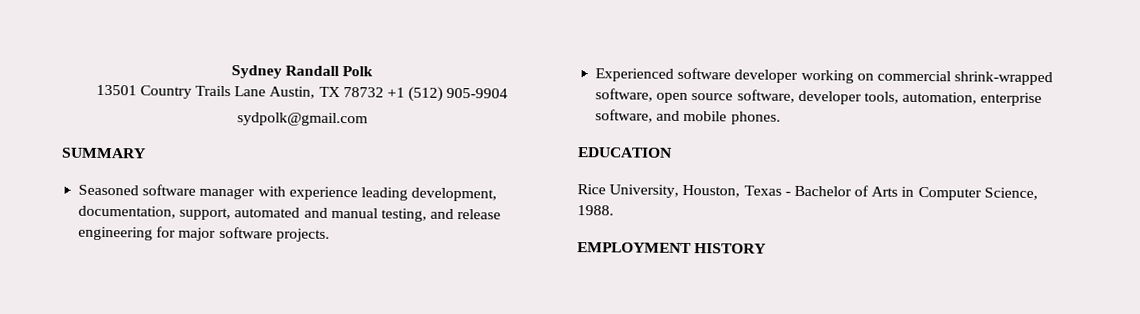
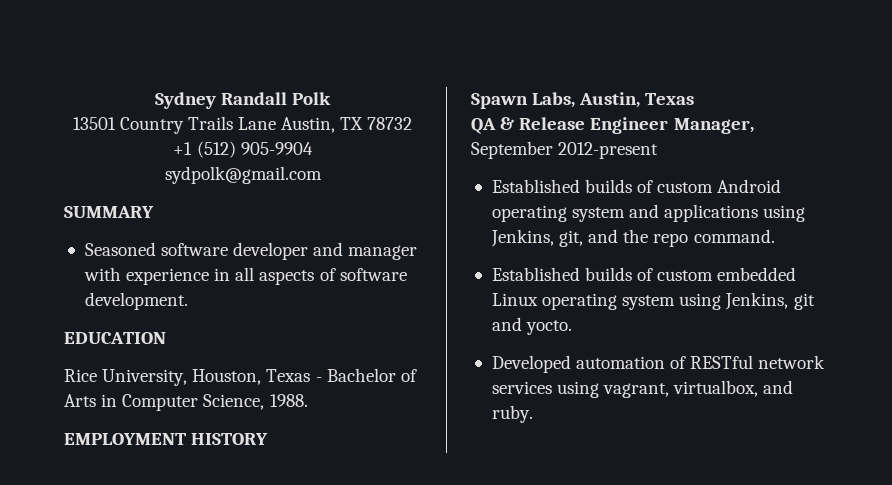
- Seasoned software manager with experience leading development, documentation, support, automated and manual testing, and release engineering for major software projects.
- Experienced software developer working on commercial shrink-wrapped software, open source software, developer tools, automation, enterprise software, and mobile phones.
+ Seasoned software developer and manager with experience in all aspects of software development.
+ Spawn Labs, Austin, Texas
+ QA & Release Engineer Manager, September 2012-present
+ Established builds of custom Android operating system and applications using Jenkins, git, and the repo command.
+ Established builds of custom embedded Linux operating system using Jenkins, git and yocto.
+ Developed automation of RESTful network services using vagrant, virtualbox, and ruby.

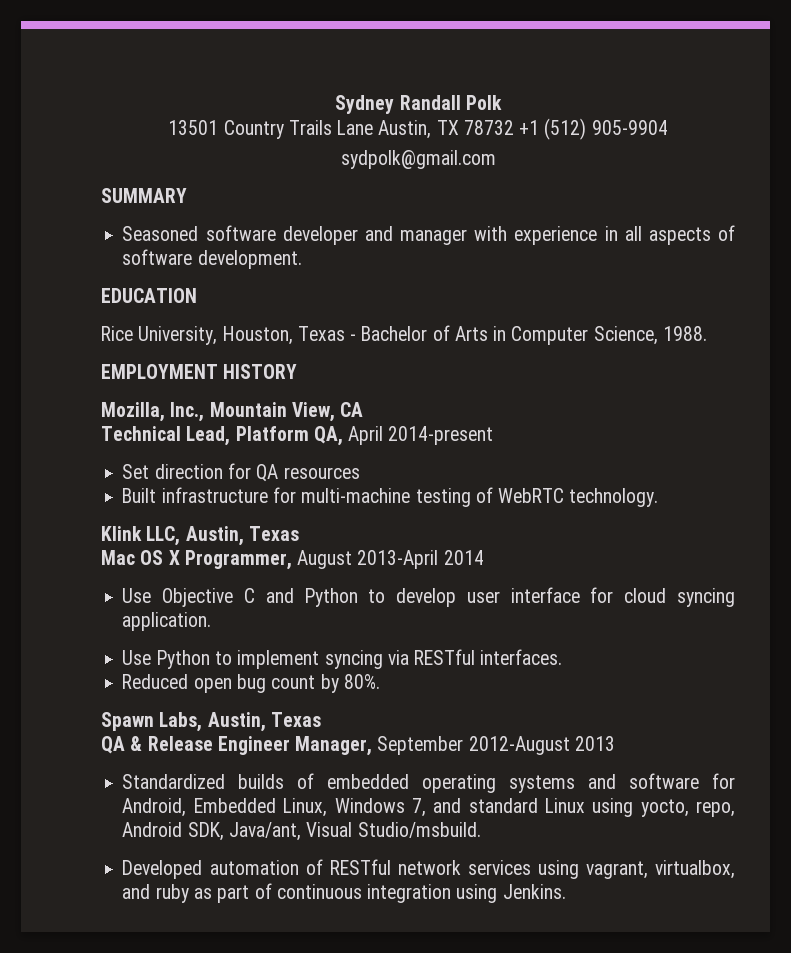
+ Mozilla, Inc., Mountain View, CA
+ Technical Lead, Platform QA, April 2014-present
+ Set direction for QA resources
+ Built infrastructure for multi-machine testing of WebRTC technology.
+ Klink LLC, Austin, Texas
+ Mac OS X Programmer, August 2013-April 2014
+ Use Objective C and Python to develop user interface for cloud syncing application.
+ Use Python to implement syncing via RESTful interfaces.
+ Reduced open bug count by 80%.
- QA & Release Engineer Manager, September 2012-present
- Established builds of custom Android operating system and applications using Jenkins, git, and the repo command.
- Established builds of custom embedded Linux operating system using Jenkins, git and yocto.
+ QA & Release Engineer Manager, September 2012-August 2013
+ Standardized builds of embedded operating systems and software for Android, Embedded Linux, Windows 7, and standard Linux using yocto, repo, Android SDK, Java/ant, Visual Studio/msbuild.
- Developed automation of RESTful network services using vagrant, virtualbox, and ruby.
+ Developed automation of RESTful network services using vagrant, virtualbox, and ruby as part of continuous integration using Jenkins.

